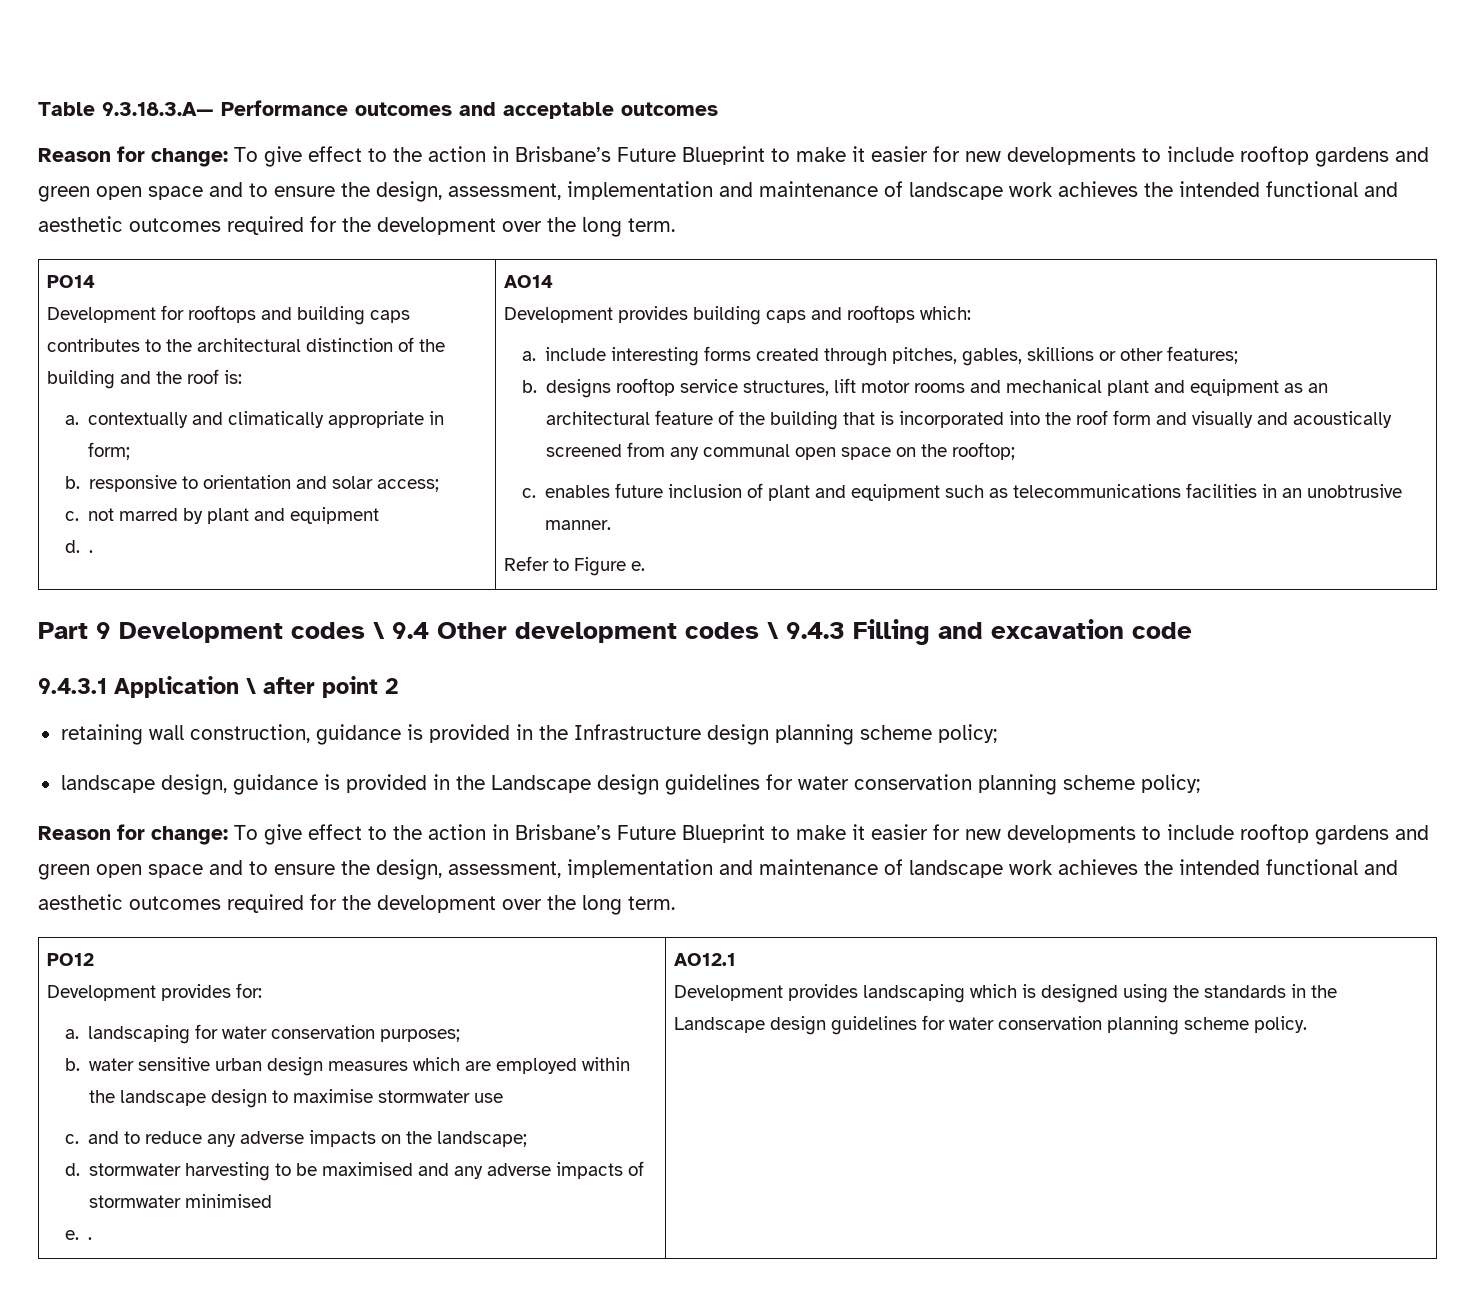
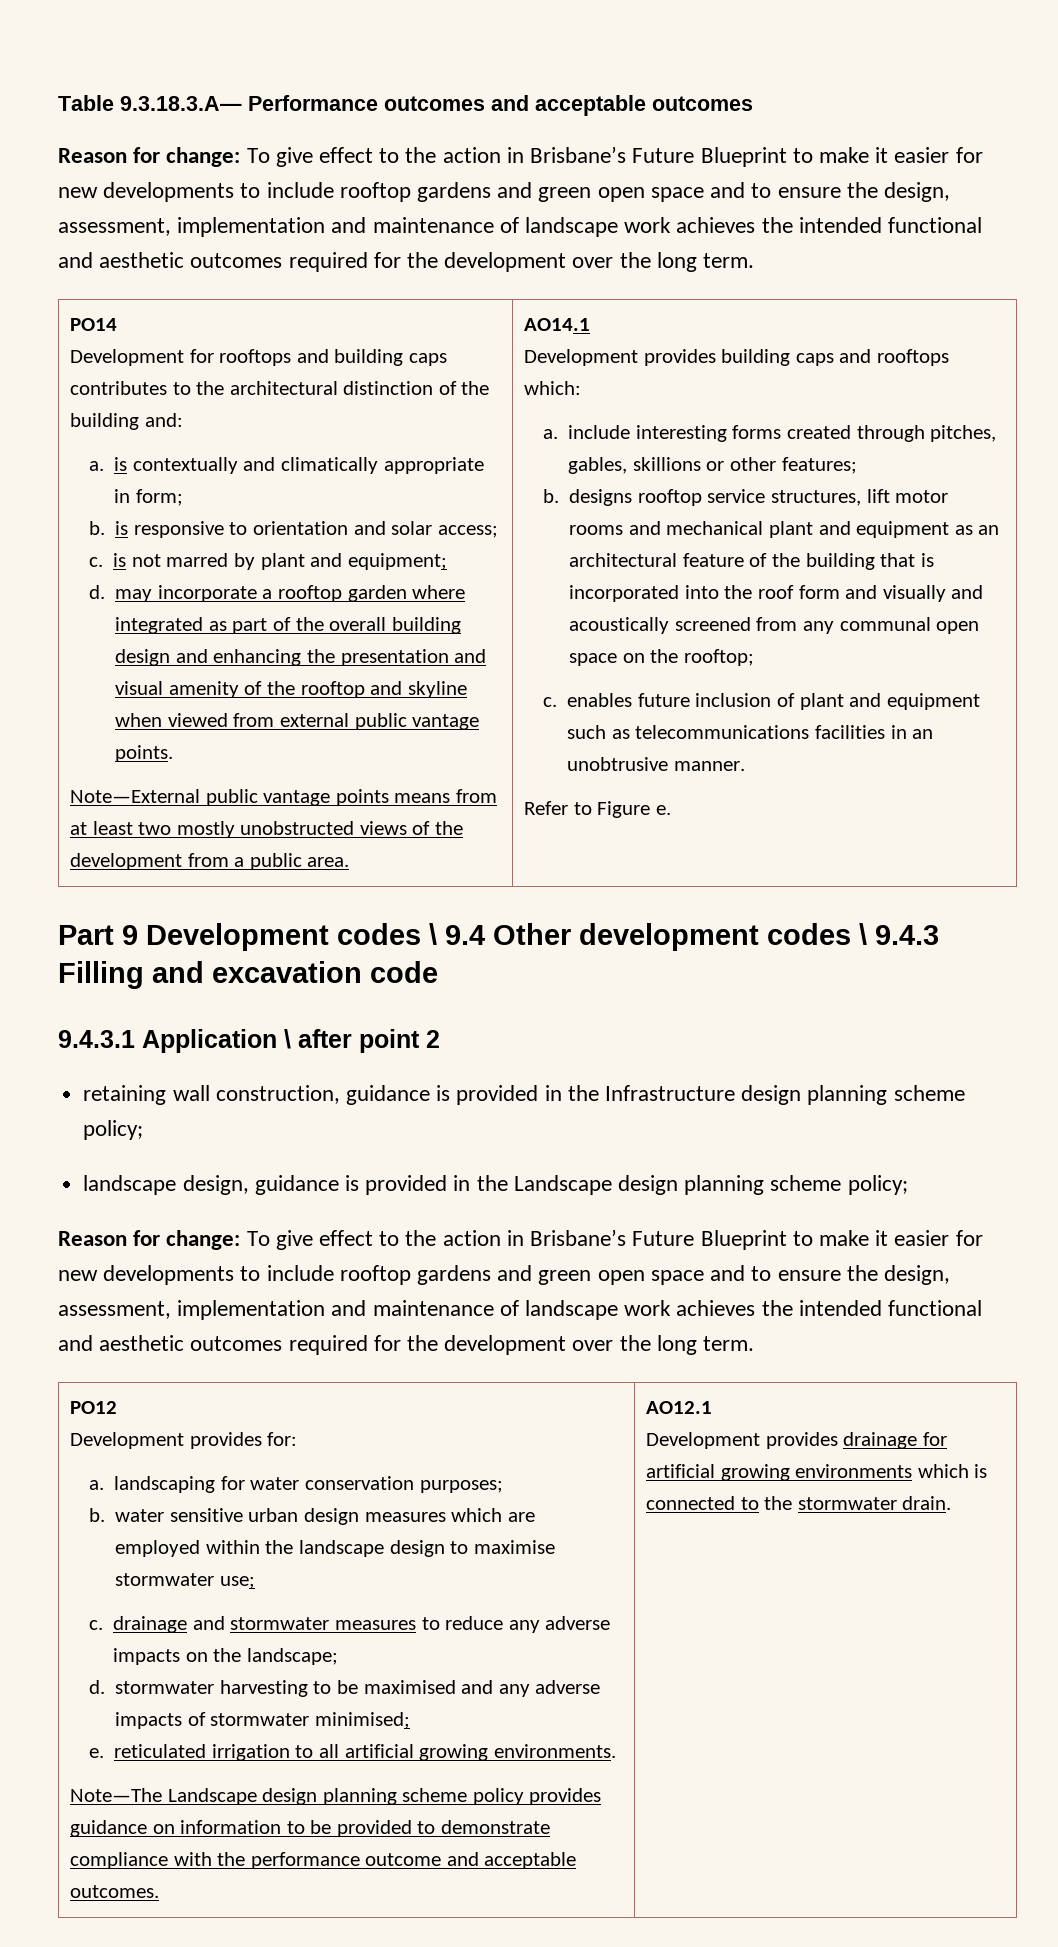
- Development for rooftops and building caps contributes to the architectural distinction of the building and the roof is:
- a. contextually and climatically appropriate in form;
+ Development for rooftops and building caps contributes to the architectural distinction of the building and:
+ a. is contextually and climatically appropriate in form;
- b. responsive to orientation and solar access;
+ b. is responsive to orientation and solar access;
- c. not marred by plant and equipment
- d. . | AO14
+ c. is not marred by plant and equipment;
+ d. may incorporate a rooftop garden where integrated as part of the overall building design and enhancing the presentation and visual amenity of the rooftop and skyline when viewed from external public vantage points.
+ Note—External public vantage points means from at least two mostly unobstructed views of the development from a public area. | AO14.1
- landscape design, guidance is provided in the Landscape design guidelines for water conservation planning scheme policy;
+ landscape design, guidance is provided in the Landscape design planning scheme policy;
- b. water sensitive urban design measures which are employed within the landscape design to maximise stormwater use
- c. and to reduce any adverse impacts on the landscape;
+ b. water sensitive urban design measures which are employed within the landscape design to maximise stormwater use;
+ c. drainage and stormwater measures to reduce any adverse impacts on the landscape;
- d. stormwater harvesting to be maximised and any adverse impacts of stormwater minimised
- e. . | AO12.1
- Development provides landscaping which is designed using the standards in the Landscape design guidelines for water conservation planning scheme policy.
+ d. stormwater harvesting to be maximised and any adverse impacts of stormwater minimised;
+ e. reticulated irrigation to all artificial growing environments.
+ Note—The Landscape design planning scheme policy provides guidance on information to be provided to demonstrate compliance with the performance outcome and acceptable outcomes. | AO12.1
+ Development provides drainage for artificial growing environments which is connected to the stormwater drain.

